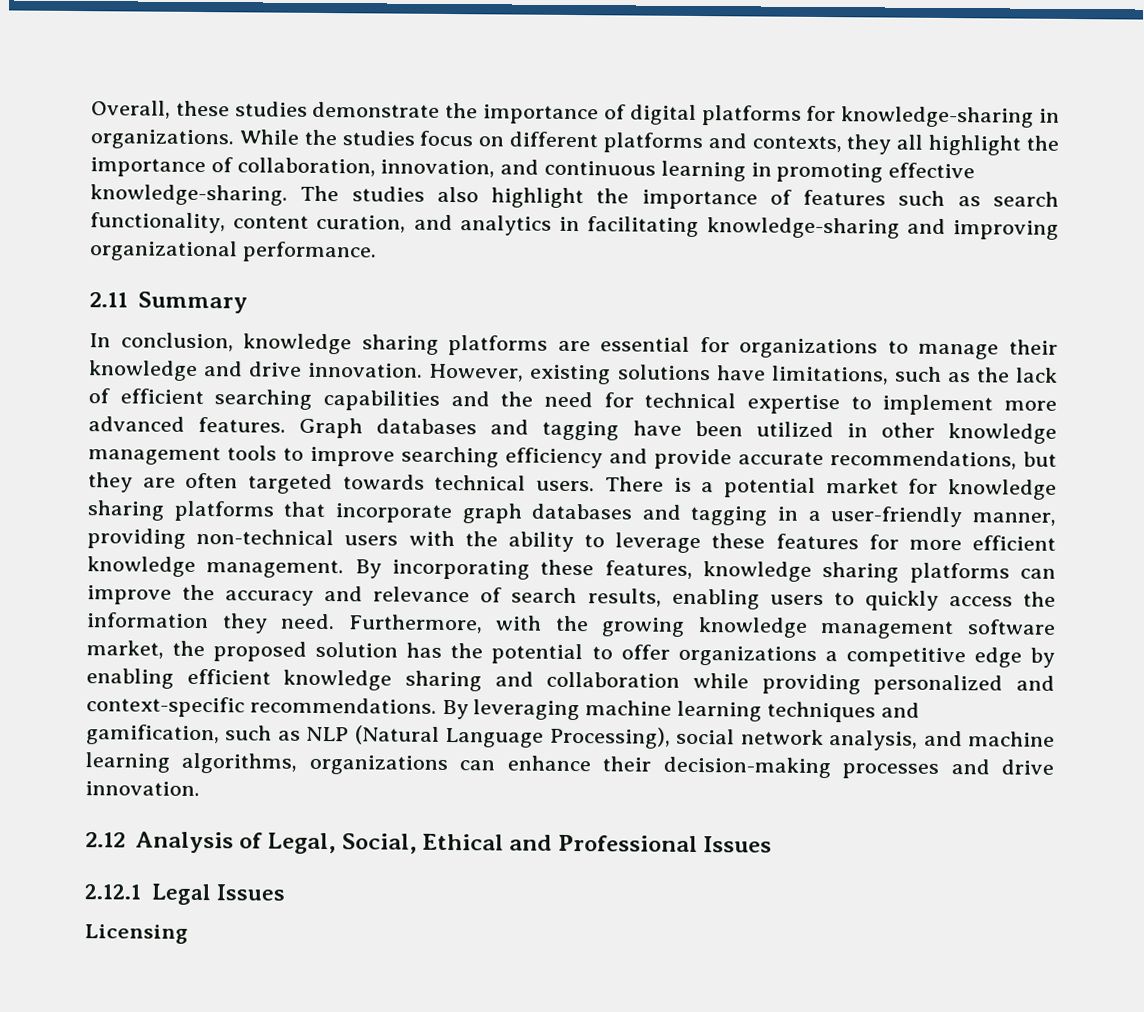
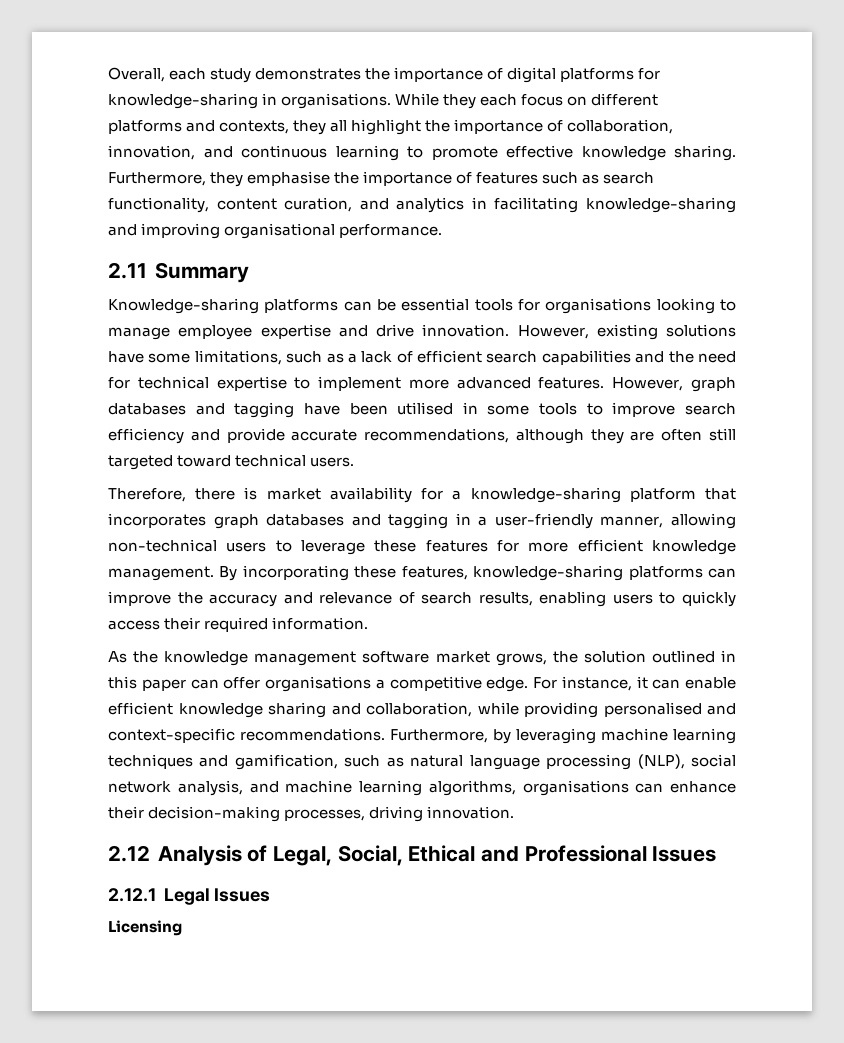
- Overall, these studies demonstrate the importance of digital platforms for knowledge-sharing in organizations. While the studies focus on different platforms and contexts, they all highlight the importance of collaboration, innovation, and continuous learning in promoting effective knowledge-sharing. The studies also highlight the importance of features such as search functionality, content curation, and analytics in facilitating knowledge-sharing and improving organizational performance.
+ Overall, each study demonstrates the importance of digital platforms for knowledge-sharing in organisations. While they each focus on different platforms and contexts, they all highlight the importance of collaboration, innovation, and continuous learning to promote effective knowledge sharing. Furthermore, they emphasise the importance of features such as search functionality, content curation, and analytics in facilitating knowledge-sharing and improving organisational performance.
- In conclusion, knowledge sharing platforms are essential for organizations to manage their knowledge and drive innovation.
+ Knowledge-sharing platforms can be essential tools for organisations looking to manage employee expertise and drive innovation.
- However, existing solutions have limitations, such as the lack of efficient searching capabilities and the need for technical expertise to implement more advanced features.
+ However, existing solutions have some limitations, such as a lack of efficient search capabilities and the need for technical expertise to implement more advanced features.
- Graph databases and tagging have been utilized in other knowledge management tools to improve searching efficiency and provide accurate recommendations, but they are often targeted towards technical users. There is a potential market for knowledge sharing platforms that incorporate graph databases and tagging in a user-friendly manner, providing non-technical users with the ability to leverage these features for more efficient knowledge management.
+ However, graph databases and tagging have been utilised in some tools to improve search efficiency and provide accurate recommendations, although they are often still targeted toward technical users.
+ Therefore, there is market availability for a knowledge-sharing platform that incorporates graph databases and tagging in a user-friendly manner, allowing non-technical users to leverage these features for more efficient knowledge management.
- By incorporating these features, knowledge sharing platforms can improve the accuracy and relevance of search results, enabling users to quickly access the information they need. Furthermore, with the growing knowledge management software market, the proposed solution has the potential to offer organizations a competitive edge by enabling efficient knowledge sharing and collaboration while providing personalized and context-specific recommendations.
+ By incorporating these features, knowledge-sharing platforms can improve the accuracy and relevance of search results, enabling users to quickly access their required information.
+ As the knowledge management software market grows, the solution outlined in this paper can offer organisations a competitive edge. For instance, it can enable efficient knowledge sharing and collaboration, while providing personalised and context-specific recommendations.
- By leveraging machine learning techniques and gamification, such as NLP (Natural Language Processing), social network analysis, and machine learning algorithms, organizations can enhance their decision-making processes and drive innovation.
+ Furthermore, by leveraging machine learning techniques and gamification, such as natural language processing (NLP), social network analysis, and machine learning algorithms, organisations can enhance their decision-making processes, driving innovation.

